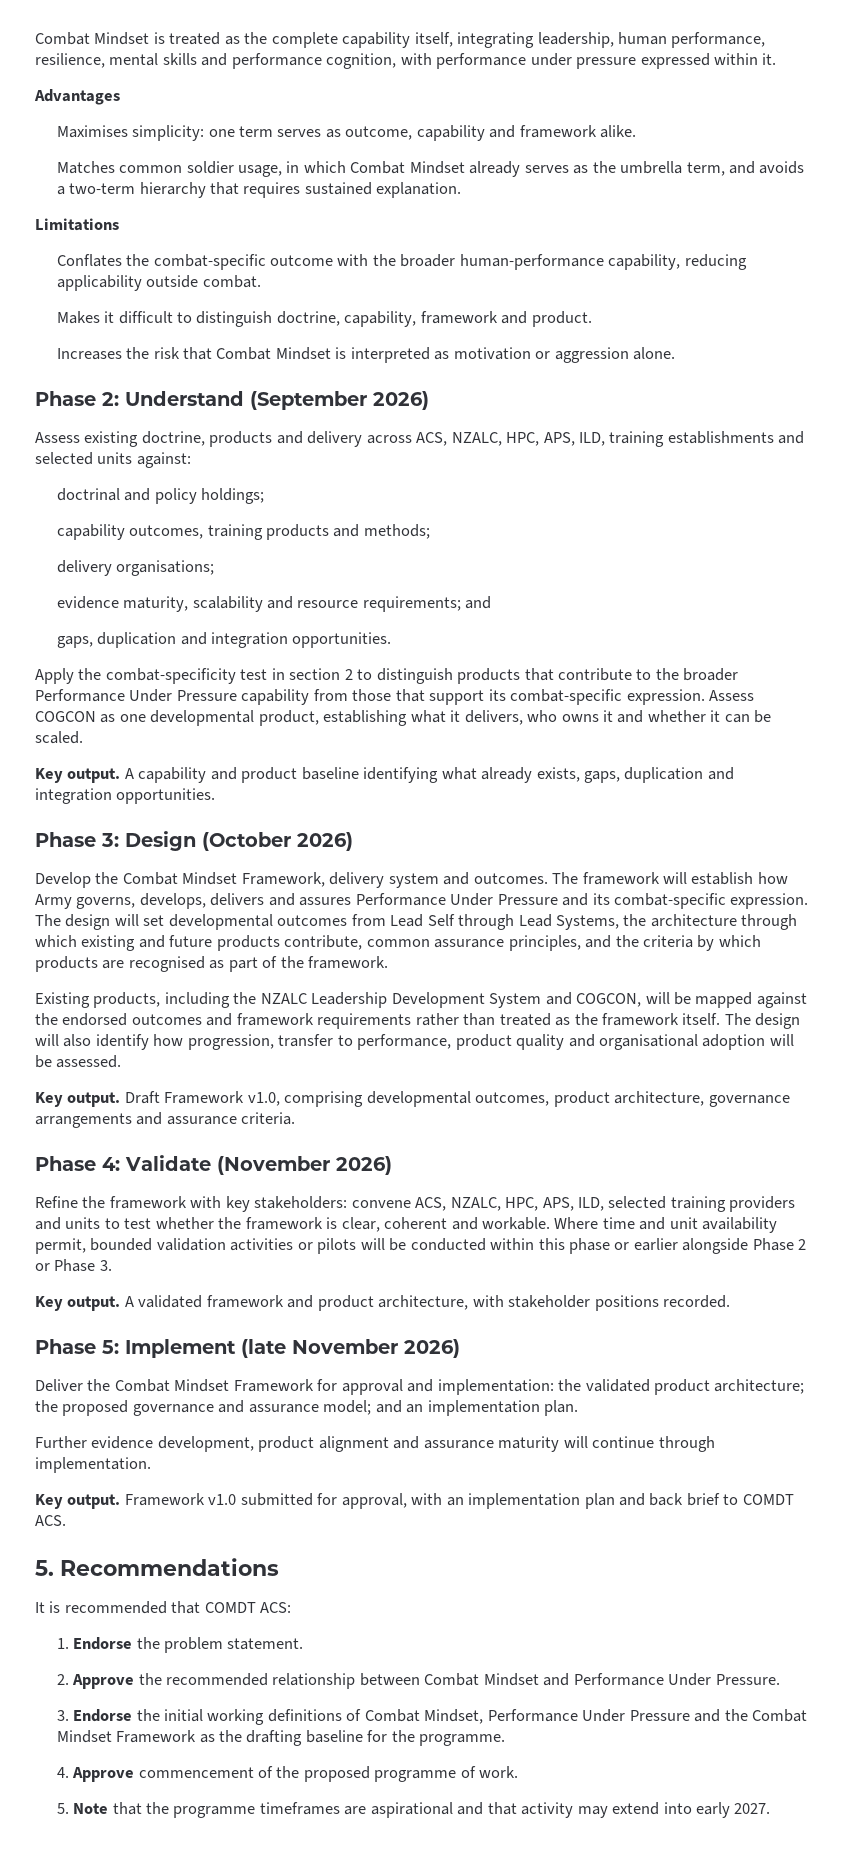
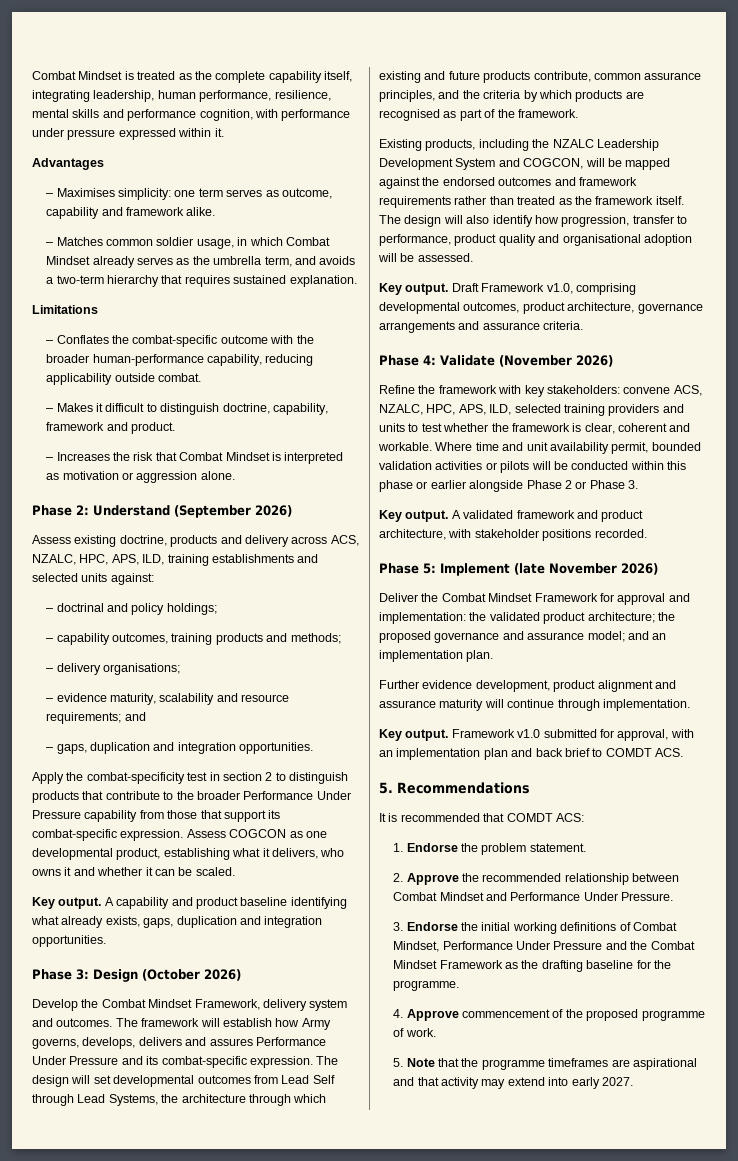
- Maximises simplicity: one term serves as outcome, capability and framework alike.
+ – Maximises simplicity: one term serves as outcome, capability and framework alike.
- Matches common soldier usage, in which Combat Mindset already serves as the umbrella term, and avoids a two-term hierarchy that requires sustained explanation.
+ – Matches common soldier usage, in which Combat Mindset already serves as the umbrella term, and avoids a two-term hierarchy that requires sustained explanation.
- Conflates the combat-specific outcome with the broader human-performance capability, reducing applicability outside combat.
+ – Conflates the combat-specific outcome with the broader human-performance capability, reducing applicability outside combat.
- Makes it difficult to distinguish doctrine, capability, framework and product.
+ – Makes it difficult to distinguish doctrine, capability, framework and product.
- Increases the risk that Combat Mindset is interpreted as motivation or aggression alone.
+ – Increases the risk that Combat Mindset is interpreted as motivation or aggression alone.
- doctrinal and policy holdings;
+ – doctrinal and policy holdings;
- capability outcomes, training products and methods;
+ – capability outcomes, training products and methods;
- delivery organisations;
+ – delivery organisations;
- evidence maturity, scalability and resource requirements; and
- gaps, duplication and integration opportunities.
+ – evidence maturity, scalability and resource requirements; and
+ – gaps, duplication and integration opportunities.

